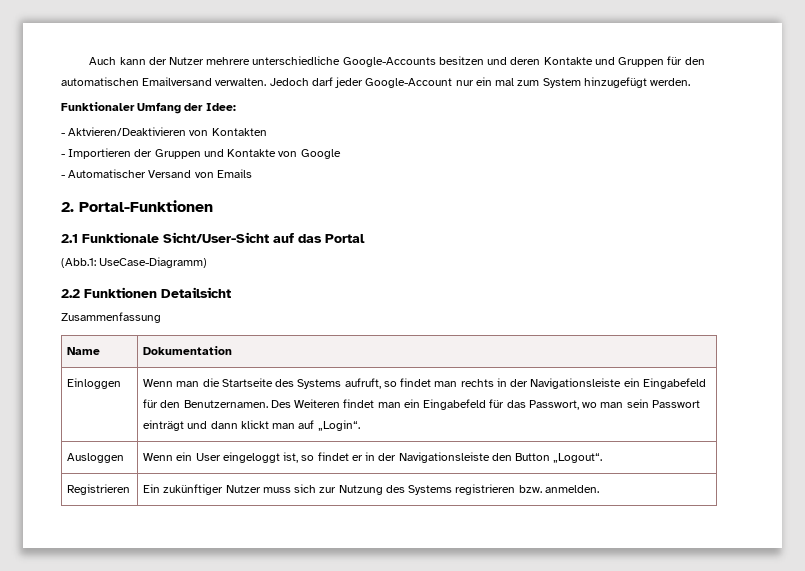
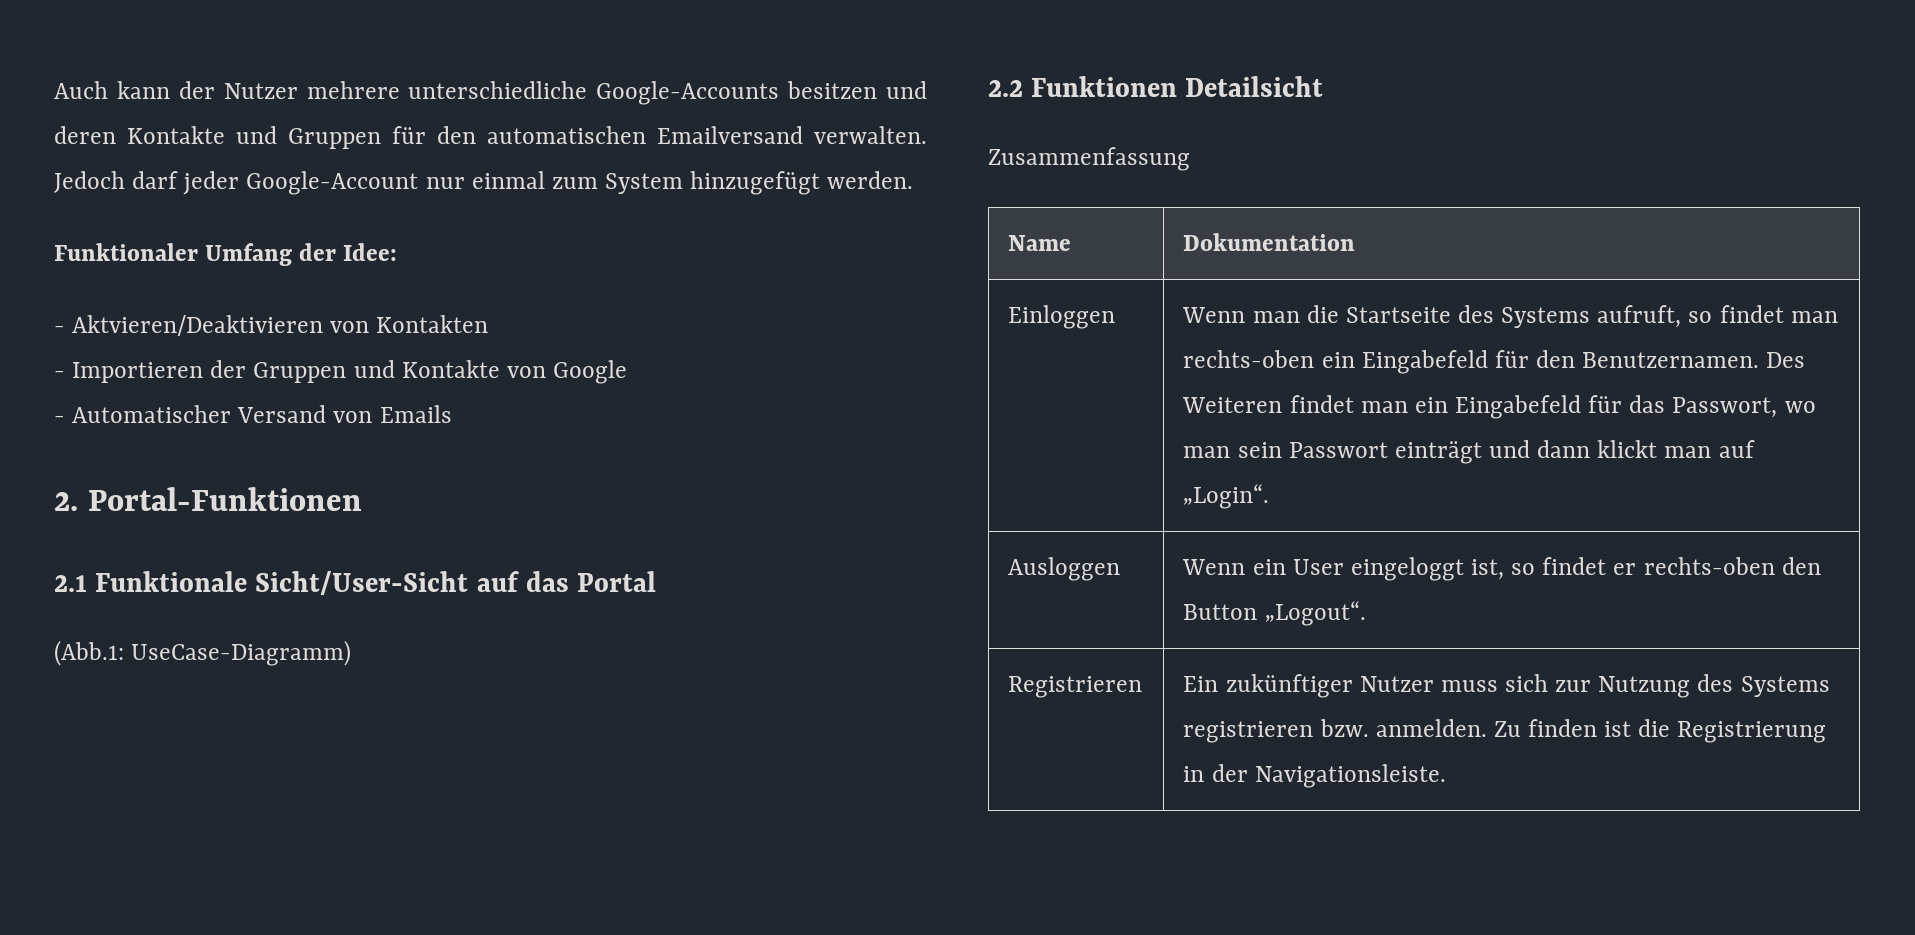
- Jedoch darf jeder Google-Account nur ein mal zum System hinzugefügt werden.
+ Jedoch darf jeder Google-Account nur einmal zum System hinzugefügt werden.
- Einloggen | Wenn man die Startseite des Systems aufruft, so findet man rechts in der Navigationsleiste ein Eingabefeld für den Benutzernamen. Des Weiteren findet man ein Eingabefeld für das Passwort, wo man sein Passwort einträgt und dann klickt man auf „Login“.
+ Einloggen | Wenn man die Startseite des Systems aufruft, so findet man rechts-oben ein Eingabefeld für den Benutzernamen. Des Weiteren findet man ein Eingabefeld für das Passwort, wo man sein Passwort einträgt und dann klickt man auf „Login“.
- Ausloggen | Wenn ein User eingeloggt ist, so findet er in der Navigationsleiste den Button „Logout“.
+ Ausloggen | Wenn ein User eingeloggt ist, so findet er rechts-oben den Button „Logout“.
- Registrieren | Ein zukünftiger Nutzer muss sich zur Nutzung des Systems registrieren bzw. anmelden.
+ Registrieren | Ein zukünftiger Nutzer muss sich zur Nutzung des Systems registrieren bzw. anmelden. Zu finden ist die Registrierung in der Navigationsleiste.

